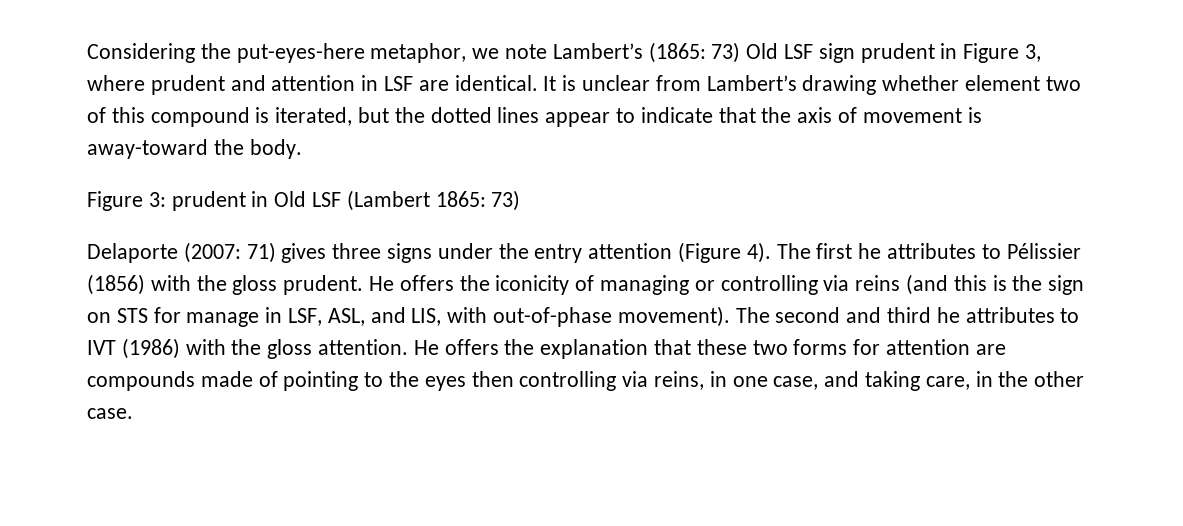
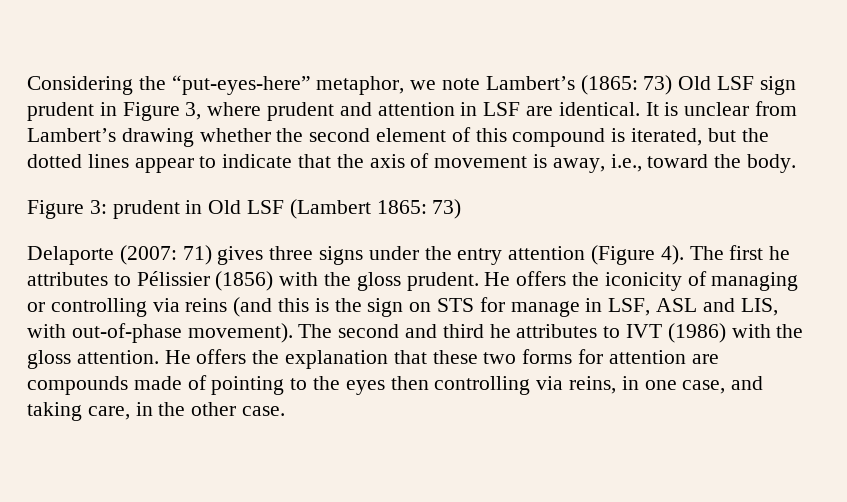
- Considering the put-eyes-here metaphor, we note Lambert’s (1865: 73) Old LSF sign prudent in Figure 3, where prudent and attention in LSF are identical.
+ Considering the “put-eyes-here” metaphor, we note Lambert’s (1865: 73) Old LSF sign prudent in Figure 3, where prudent and attention in LSF are identical.
- It is unclear from Lambert’s drawing whether element two of this compound is iterated, but the dotted lines appear to indicate that the axis of movement is away-toward the body.
+ It is unclear from Lambert’s drawing whether the second element of this compound is iterated, but the dotted lines appear to indicate that the axis of movement is away, i.e., toward the body.
- He offers the iconicity of managing or controlling via reins (and this is the sign on STS for manage in LSF, ASL, and LIS, with out-of-phase movement).
+ He offers the iconicity of managing or controlling via reins (and this is the sign on STS for manage in LSF, ASL and LIS, with out-of-phase movement).

